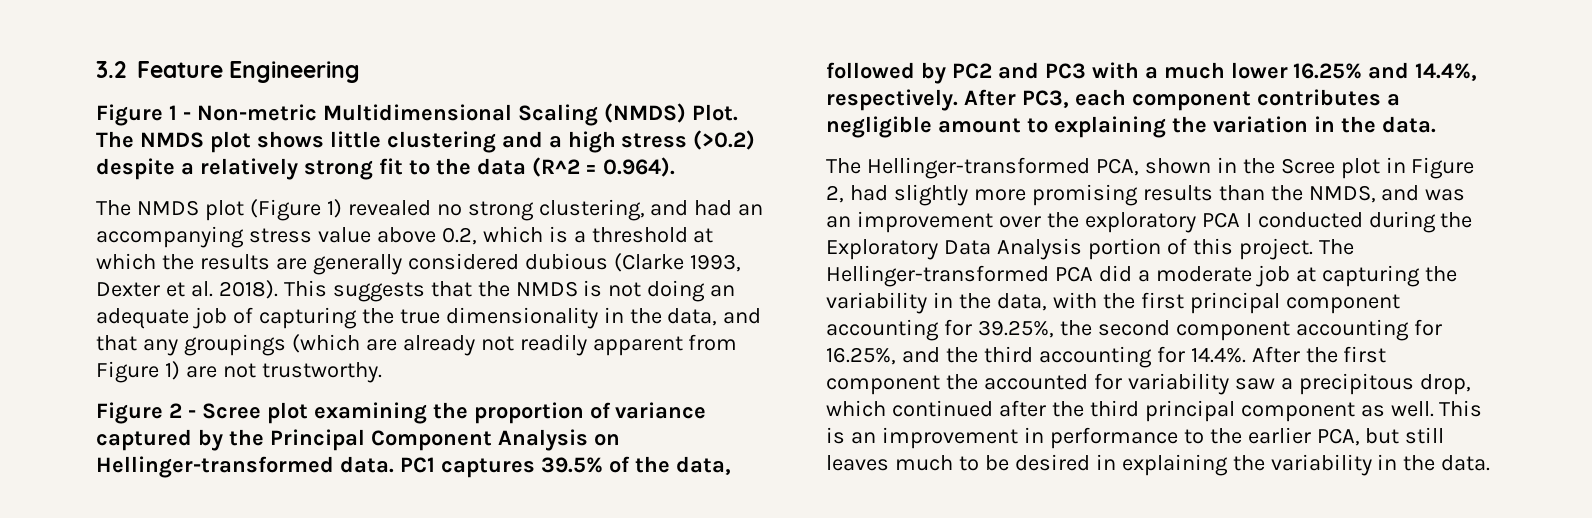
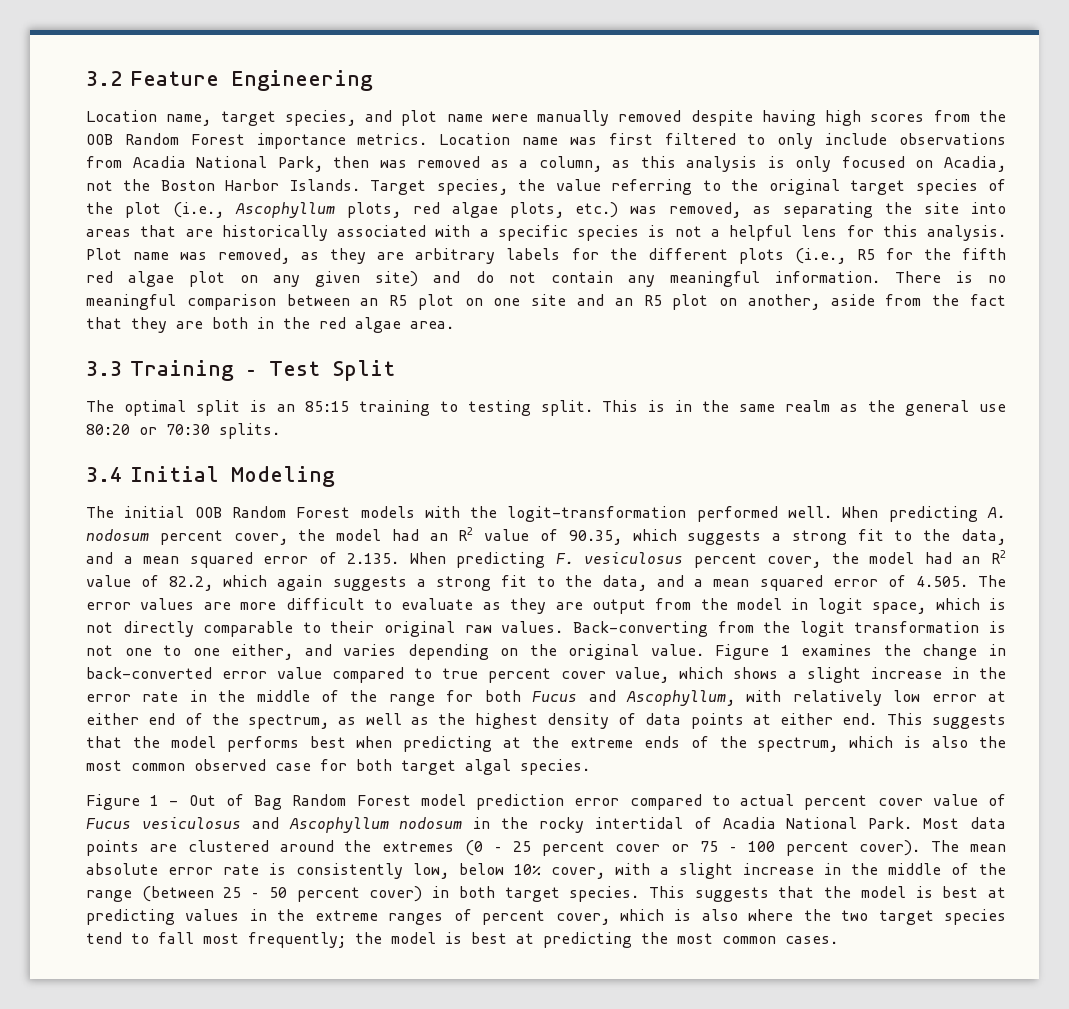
- Figure 1 - Non-metric Multidimensional Scaling (NMDS) Plot. The NMDS plot shows little clustering and a high stress (>0.2) despite a relatively strong fit to the data (R^2 = 0.964).
- The NMDS plot (Figure 1) revealed no strong clustering, and had an accompanying stress value above 0.2, which is a threshold at which the results are generally considered dubious (Clarke 1993, Dexter et al. 2018). This suggests that the NMDS is not doing an adequate job of capturing the true dimensionality in the data, and that any groupings (which are already not readily apparent from Figure 1) are not trustworthy.
- Figure 2 - Scree plot examining the proportion of variance captured by the Principal Component Analysis on Hellinger-transformed data. PC1 captures 39.5% of the data, followed by PC2 and PC3 with a much lower 16.25% and 14.4%, respectively. After PC3, each component contributes a negligible amount to explaining the variation in the data.
- The Hellinger-transformed PCA, shown in the Scree plot in Figure 2, had slightly more promising results than the NMDS, and was an improvement over the exploratory PCA I conducted during the Exploratory Data Analysis portion of this project. The Hellinger-transformed PCA did a moderate job at capturing the variability in the data, with the first principal component accounting for 39.25%, the second component accounting for 16.25%, and the third accounting for 14.4%. After the first component the accounted for variability saw a precipitous drop, which continued after the third principal component as well. This is an improvement in performance to the earlier PCA, but still leaves much to be desired in explaining the variability in the data.
+ Location name, target species, and plot name were manually removed despite having high scores from the OOB Random Forest importance metrics. Location name was first filtered to only include observations from Acadia National Park, then was removed as a column, as this analysis is only focused on Acadia, not the Boston Harbor Islands. Target species, the value referring to the original target species of the plot (i.e., Ascophyllum plots, red algae plots, etc.) was removed, as separating the site into areas that are historically associated with a specific species is not a helpful lens for this analysis. Plot name was removed, as they are arbitrary labels for the different plots (i.e., R5 for the fifth red algae plot on any given site) and do not contain any meaningful information. There is no meaningful comparison between an R5 plot on one site and an R5 plot on another, aside from the fact that they are both in the red algae area.
+ 3.3 Training – Test Split
+ The optimal split is an 85:15 training to testing split. This is in the same realm as the general use 80:20 or 70:30 splits.
+ 3.4 Initial Modeling
+ The initial OOB Random Forest models with the logit-transformation performed well. When predicting A. nodosum percent cover, the model had an R2 value of 90.35, which suggests a strong fit to the data, and a mean squared error of 2.135. When predicting F. vesiculosus percent cover, the model had an R2 value of 82.2, which again suggests a strong fit to the data, and a mean squared error of 4.505. The error values are more difficult to evaluate as they are output from the model in logit space, which is not directly comparable to their original raw values. Back-converting from the logit transformation is not one to one either, and varies depending on the original value. Figure 1 examines the change in back-converted error value compared to true percent cover value, which shows a slight increase in the error rate in the middle of the range for both Fucus and Ascophyllum, with relatively low error at either end of the spectrum, as well as the highest density of data points at either end. This suggests that the model performs best when predicting at the extreme ends of the spectrum, which is also the most common observed case for both target algal species.
+ Figure 1 - Out of Bag Random Forest model prediction error compared to actual percent cover value of Fucus vesiculosus and Ascophyllum nodosum in the rocky intertidal of Acadia National Park. Most data points are clustered around the extremes (0 – 25 percent cover or 75 – 100 percent cover). The mean absolute error rate is consistently low, below 10% cover, with a slight increase in the middle of the range (between 25 – 50 percent cover) in both target species. This suggests that the model is best at predicting values in the extreme ranges of percent cover, which is also where the two target species tend to fall most frequently; the model is best at predicting the most common cases.

